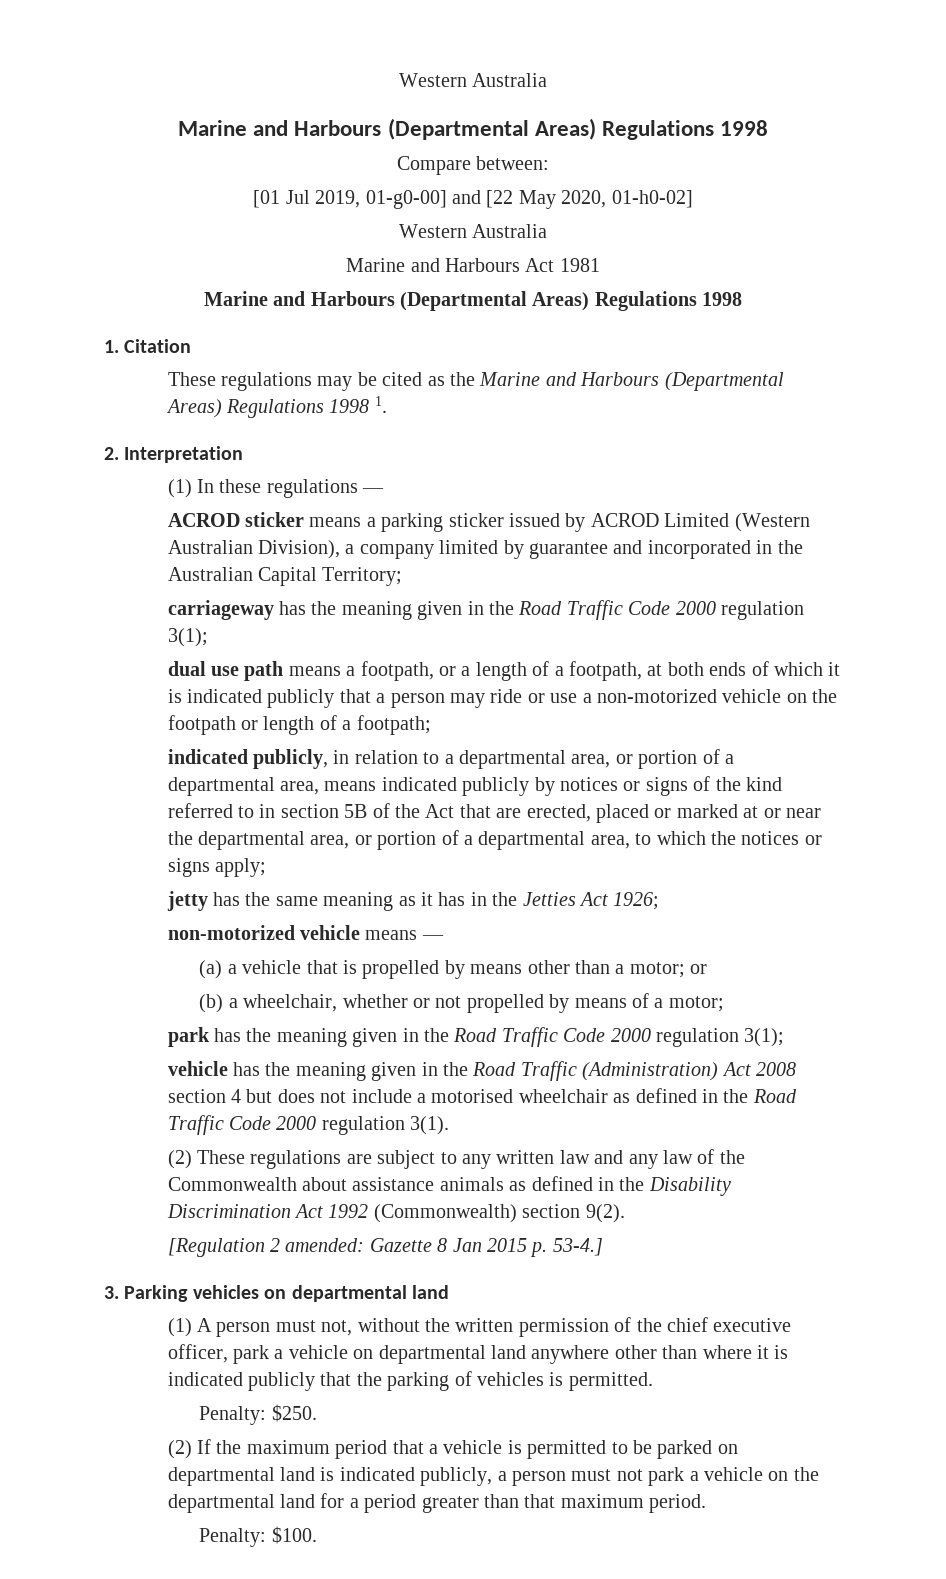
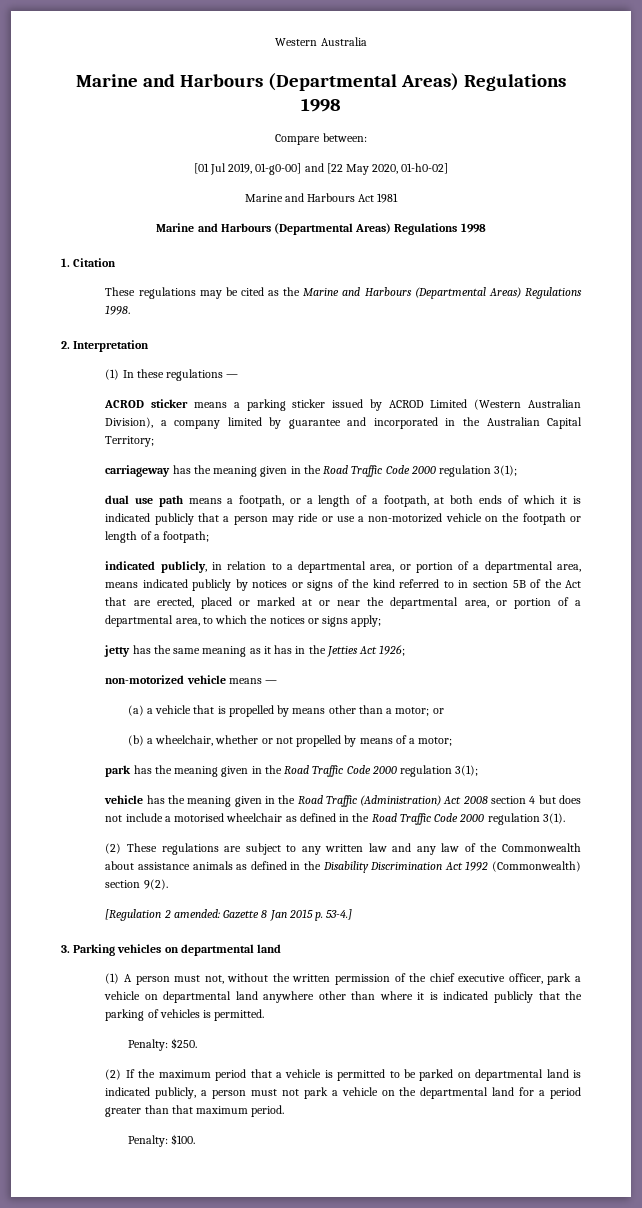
  [01 Jul 2019, 01-g0-00] and [22 May 2020, 01-h0-02]
- Western Australia
- These regulations may be cited as the Marine and Harbours (Departmental Areas) Regulations 1998 1.
+ These regulations may be cited as the Marine and Harbours (Departmental Areas) Regulations 1998.

